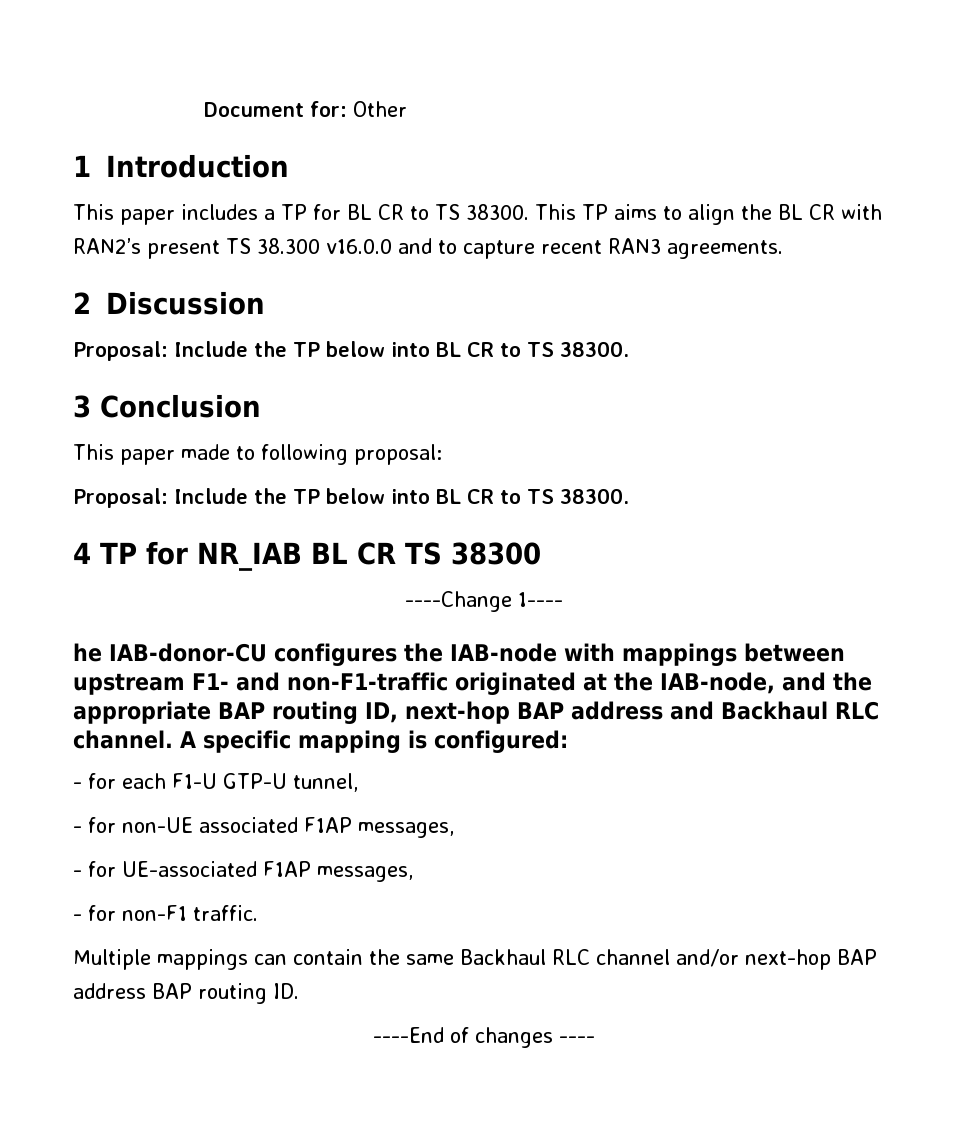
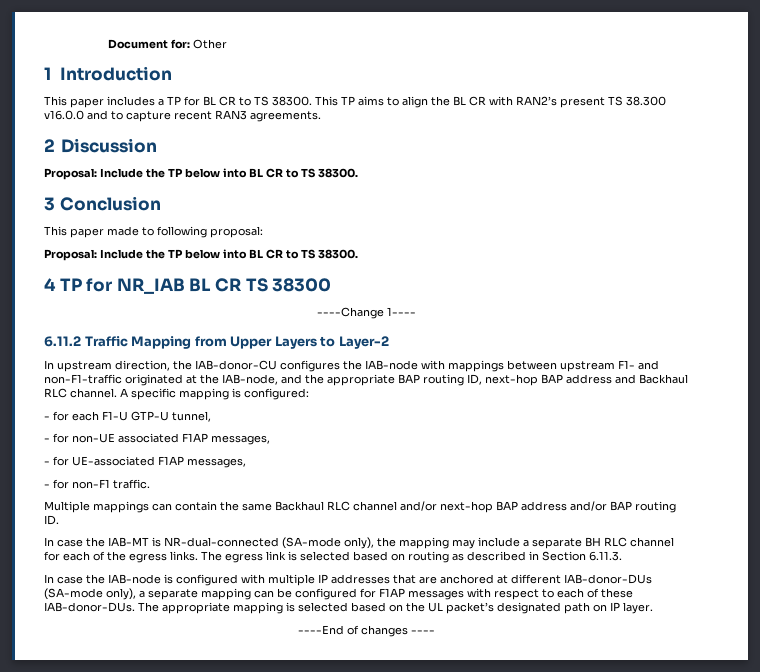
- he IAB-donor-CU configures the IAB-node with mappings between upstream F1- and non-F1-traffic originated at the IAB-node, and the appropriate BAP routing ID, next-hop BAP address and Backhaul RLC channel.
+ 6.11.2 Traffic Mapping from Upper Layers to Layer-2
+ In upstream direction, the IAB-donor-CU configures the IAB-node with mappings between upstream F1- and non-F1-traffic originated at the IAB-node, and the appropriate BAP routing ID, next-hop BAP address and Backhaul RLC channel.
- Multiple mappings can contain the same Backhaul RLC channel and/or next-hop BAP address BAP routing ID.
+ Multiple mappings can contain the same Backhaul RLC channel and/or next-hop BAP address and/or BAP routing ID.
+ In case the IAB-MT is NR-dual-connected (SA-mode only), the mapping may include a separate BH RLC channel for each of the egress links. The egress link is selected based on routing as described in Section 6.11.3.
+ In case the IAB-node is configured with multiple IP addresses that are anchored at different IAB-donor-DUs (SA-mode only), a separate mapping can be configured for F1AP messages with respect to each of these IAB-donor-DUs. The appropriate mapping is selected based on the UL packet’s designated path on IP layer.

